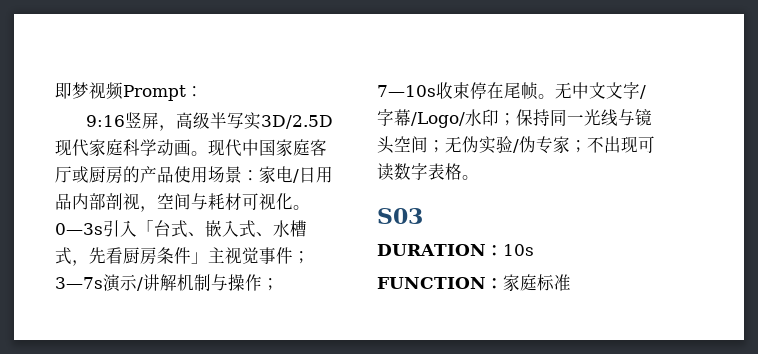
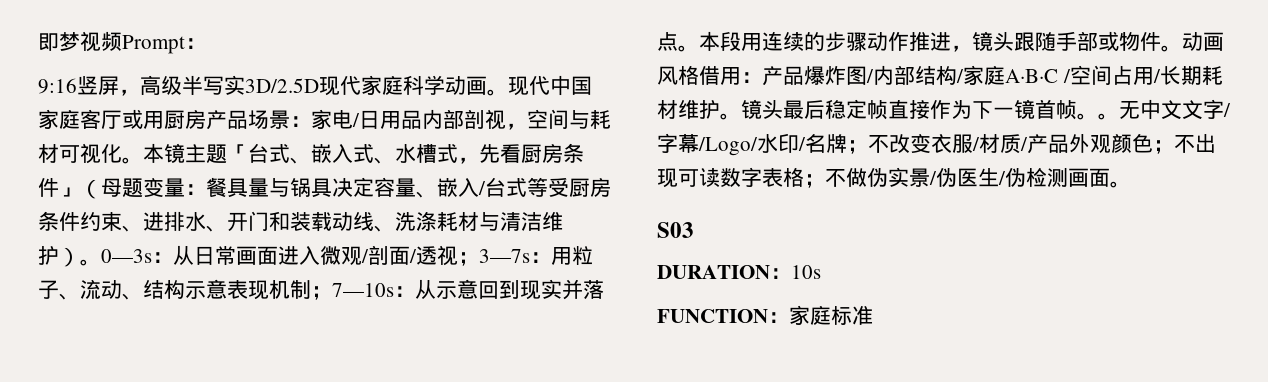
- 现代中国家庭客厅或厨房的产品使用场景：家电/日用品内部剖视，空间与耗材可视化。
+ 现代中国家庭客厅或用厨房产品场景：家电/日用品内部剖视，空间与耗材可视化。
- 0—3s引入「台式、嵌入式、水槽式，先看厨房条件」主视觉事件；3—7s演示/讲解机制与操作；7—10s收束停在尾帧。
+ 本镜主题「台式、嵌入式、水槽式，先看厨房条件」（母题变量：餐具量与锅具决定容量、嵌入/台式等受厨房条件约束、进排水、开门和装载动线、洗涤耗材与清洁维护）。0—3s：从日常画面进入微观/剖面/透视；3—7s：用粒子、流动、结构示意表现机制；7—10s：从示意回到现实并落点。本段用连续的步骤动作推进，镜头跟随手部或物件。动画风格借用：产品爆炸图/内部结构/家庭A·B·C /空间占用/长期耗材维护。镜头最后稳定帧直接作为下一镜首帧。。
- 无中文文字/字幕/Logo/水印；保持同一光线与镜头空间；无伪实验/伪专家；不出现可读数字表格。
+ 无中文文字/字幕/Logo/水印/名牌；不改变衣服/材质/产品外观颜色；不出现可读数字表格；不做伪实景/伪医生/伪检测画面。

